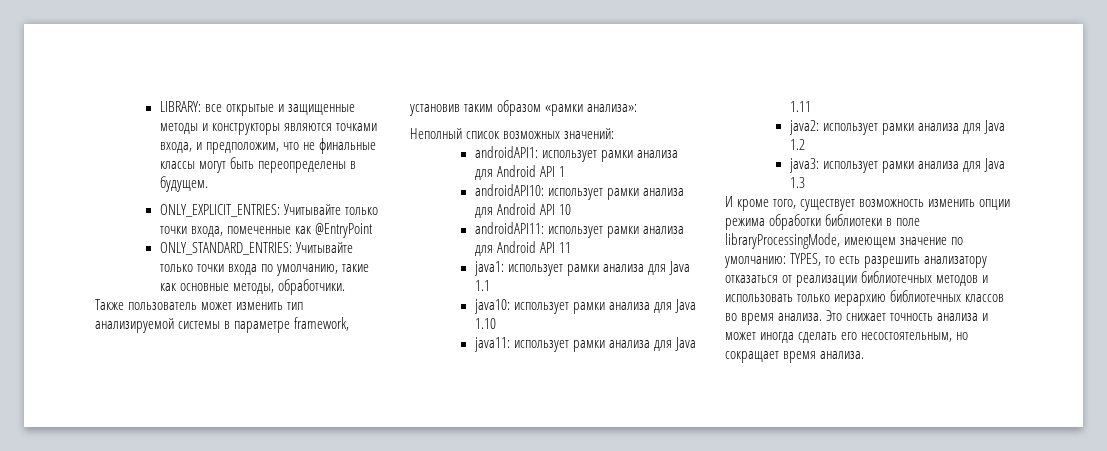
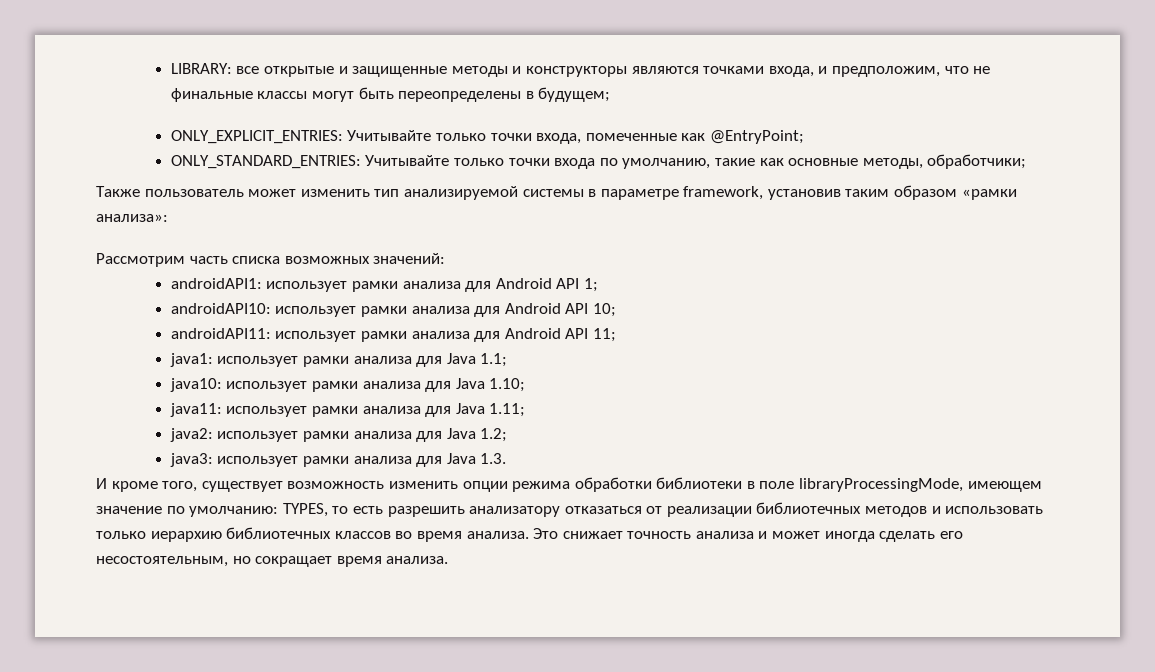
- LIBRARY: все открытые и защищенные методы и конструкторы являются точками входа, и предположим, что не финальные классы могут быть переопределены в будущем.
+ LIBRARY: все открытые и защищенные методы и конструкторы являются точками входа, и предположим, что не финальные классы могут быть переопределены в будущем;
- ONLY_EXPLICIT_ENTRIES: Учитывайте только точки входа, помеченные как @EntryPoint
+ ONLY_EXPLICIT_ENTRIES: Учитывайте только точки входа, помеченные как @EntryPoint;
- ONLY_STANDARD_ENTRIES: Учитывайте только точки входа по умолчанию, такие как основные методы, обработчики.
+ ONLY_STANDARD_ENTRIES: Учитывайте только точки входа по умолчанию, такие как основные методы, обработчики;
- Неполный список возможных значений:
+ Рассмотрим часть списка возможных значений:
- androidAPI1: использует рамки анализа для Android API 1
+ androidAPI1: использует рамки анализа для Android API 1;
- androidAPI10: использует рамки анализа для Android API 10
+ androidAPI10: использует рамки анализа для Android API 10;
- androidAPI11: использует рамки анализа для Android API 11
+ androidAPI11: использует рамки анализа для Android API 11;
- java1: использует рамки анализа для Java 1.1
+ java1: использует рамки анализа для Java 1.1;
- java10: использует рамки анализа для Java 1.10
+ java10: использует рамки анализа для Java 1.10;
- java11: использует рамки анализа для Java 1.11
+ java11: использует рамки анализа для Java 1.11;
- java2: использует рамки анализа для Java 1.2
+ java2: использует рамки анализа для Java 1.2;
- java3: использует рамки анализа для Java 1.3
+ java3: использует рамки анализа для Java 1.3.

